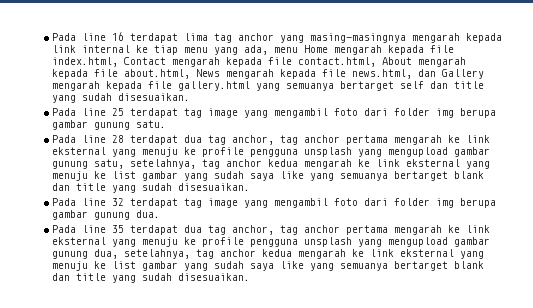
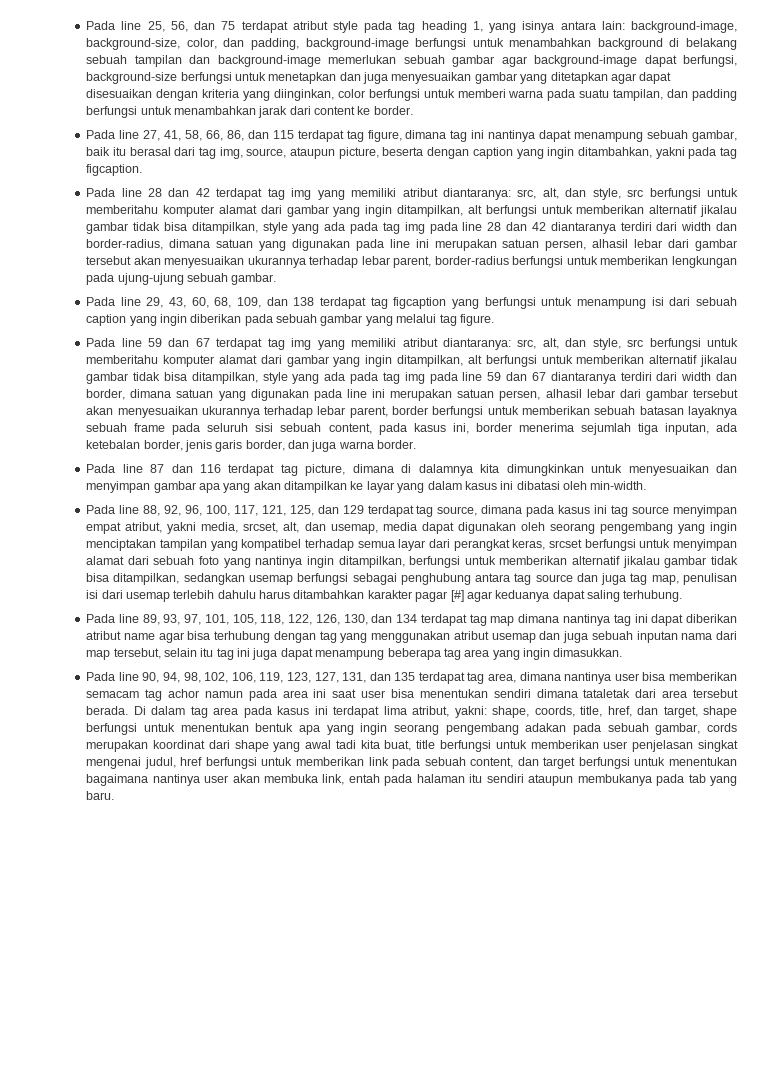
- Pada line 16 terdapat lima tag anchor yang masing-masingnya mengarah kepada link internal ke tiap menu yang ada, menu Home mengarah kepada file index.html, Contact mengarah kepada file contact.html, About mengarah kepada file about.html, News mengarah kepada file news.html, dan Gallery mengarah kepada file gallery.html yang semuanya bertarget self dan title yang sudah disesuaikan.
- Pada line 25 terdapat tag image yang mengambil foto dari folder img berupa gambar gunung satu.
- Pada line 28 terdapat dua tag anchor, tag anchor pertama mengarah ke link eksternal yang menuju ke profile pengguna unsplash yang mengupload gambar gunung satu, setelahnya, tag anchor kedua mengarah ke link eksternal yang menuju ke list gambar yang sudah saya like yang semuanya bertarget blank dan title yang sudah disesuaikan.
- Pada line 32 terdapat tag image yang mengambil foto dari folder img berupa gambar gunung dua.
- Pada line 35 terdapat dua tag anchor, tag anchor pertama mengarah ke link eksternal yang menuju ke profile pengguna unsplash yang mengupload gambar gunung dua, setelahnya, tag anchor kedua mengarah ke link eksternal yang menuju ke list gambar yang sudah saya like yang semuanya bertarget blank dan title yang sudah disesuaikan.
+ Pada line 25, 56, dan 75 terdapat atribut style pada tag heading 1, yang isinya antara lain: background-image, background-size, color, dan padding, background-image berfungsi untuk menambahkan background di belakang sebuah tampilan dan background-image memerlukan sebuah gambar agar background-image dapat berfungsi, background-size berfungsi untuk menetapkan dan juga menyesuaikan gambar yang ditetapkan agar dapat disesuaikan dengan kriteria yang diinginkan, color berfungsi untuk memberi warna pada suatu tampilan, dan padding berfungsi untuk menambahkan jarak dari content ke border.
+ Pada line 27, 41, 58, 66, 86, dan 115 terdapat tag figure, dimana tag ini nantinya dapat menampung sebuah gambar, baik itu berasal dari tag img, source, ataupun picture, beserta dengan caption yang ingin ditambahkan, yakni pada tag figcaption.
+ Pada line 28 dan 42 terdapat tag img yang memiliki atribut diantaranya: src, alt, dan style, src berfungsi untuk memberitahu komputer alamat dari gambar yang ingin ditampilkan, alt berfungsi untuk memberikan alternatif jikalau gambar tidak bisa ditampilkan, style yang ada pada tag img pada line 28 dan 42 diantaranya terdiri dari width dan border-radius, dimana satuan yang digunakan pada line ini merupakan satuan persen, alhasil lebar dari gambar tersebut akan menyesuaikan ukurannya terhadap lebar parent, border-radius berfungsi untuk memberikan lengkungan pada ujung-ujung sebuah gambar.
+ Pada line 29, 43, 60, 68, 109, dan 138 terdapat tag figcaption yang berfungsi untuk menampung isi dari sebuah caption yang ingin diberikan pada sebuah gambar yang melalui tag figure.
+ Pada line 59 dan 67 terdapat tag img yang memiliki atribut diantaranya: src, alt, dan style, src berfungsi untuk memberitahu komputer alamat dari gambar yang ingin ditampilkan, alt berfungsi untuk memberikan alternatif jikalau gambar tidak bisa ditampilkan, style yang ada pada tag img pada line 59 dan 67 diantaranya terdiri dari width dan border, dimana satuan yang digunakan pada line ini merupakan satuan persen, alhasil lebar dari gambar tersebut akan menyesuaikan ukurannya terhadap lebar parent, border berfungsi untuk memberikan sebuah batasan layaknya sebuah frame pada seluruh sisi sebuah content, pada kasus ini, border menerima sejumlah tiga inputan, ada ketebalan border, jenis garis border, dan juga warna border.
+ Pada line 87 dan 116 terdapat tag picture, dimana di dalamnya kita dimungkinkan untuk menyesuaikan dan menyimpan gambar apa yang akan ditampilkan ke layar yang dalam kasus ini dibatasi oleh min-width.
+ Pada line 88, 92, 96, 100, 117, 121, 125, dan 129 terdapat tag source, dimana pada kasus ini tag source menyimpan empat atribut, yakni media, srcset, alt, dan usemap, media dapat digunakan oleh seorang pengembang yang ingin menciptakan tampilan yang kompatibel terhadap semua layar dari perangkat keras, srcset berfungsi untuk menyimpan alamat dari sebuah foto yang nantinya ingin ditampilkan, berfungsi untuk memberikan alternatif jikalau gambar tidak bisa ditampilkan, sedangkan usemap berfungsi sebagai penghubung antara tag source dan juga tag map, penulisan isi dari usemap terlebih dahulu harus ditambahkan karakter pagar [#] agar keduanya dapat saling terhubung.
+ Pada line 89, 93, 97, 101, 105, 118, 122, 126, 130, dan 134 terdapat tag map dimana nantinya tag ini dapat diberikan atribut name agar bisa terhubung dengan tag yang menggunakan atribut usemap dan juga sebuah inputan nama dari map tersebut, selain itu tag ini juga dapat menampung beberapa tag area yang ingin dimasukkan.
+ Pada line 90, 94, 98, 102, 106, 119, 123, 127, 131, dan 135 terdapat tag area, dimana nantinya user bisa memberikan semacam tag achor namun pada area ini saat user bisa menentukan sendiri dimana tataletak dari area tersebut berada. Di dalam tag area pada kasus ini terdapat lima atribut, yakni: shape, coords, title, href, dan target, shape berfungsi untuk menentukan bentuk apa yang ingin seorang pengembang adakan pada sebuah gambar, cords merupakan koordinat dari shape yang awal tadi kita buat, title berfungsi untuk memberikan user penjelasan singkat mengenai judul, href berfungsi untuk memberikan link pada sebuah content, dan target berfungsi untuk menentukan bagaimana nantinya user akan membuka link, entah pada halaman itu sendiri ataupun membukanya pada tab yang baru.

